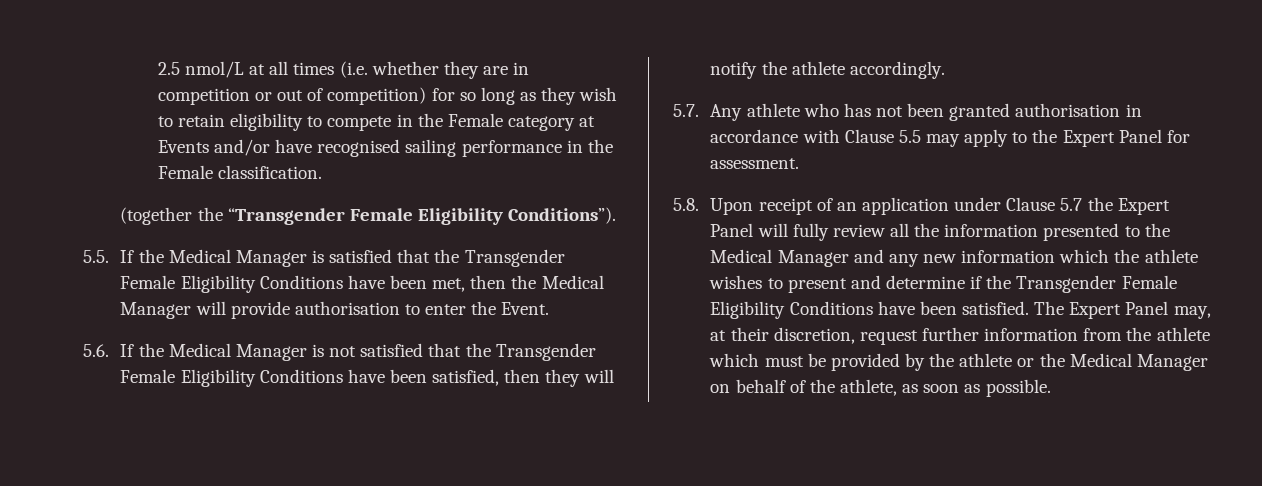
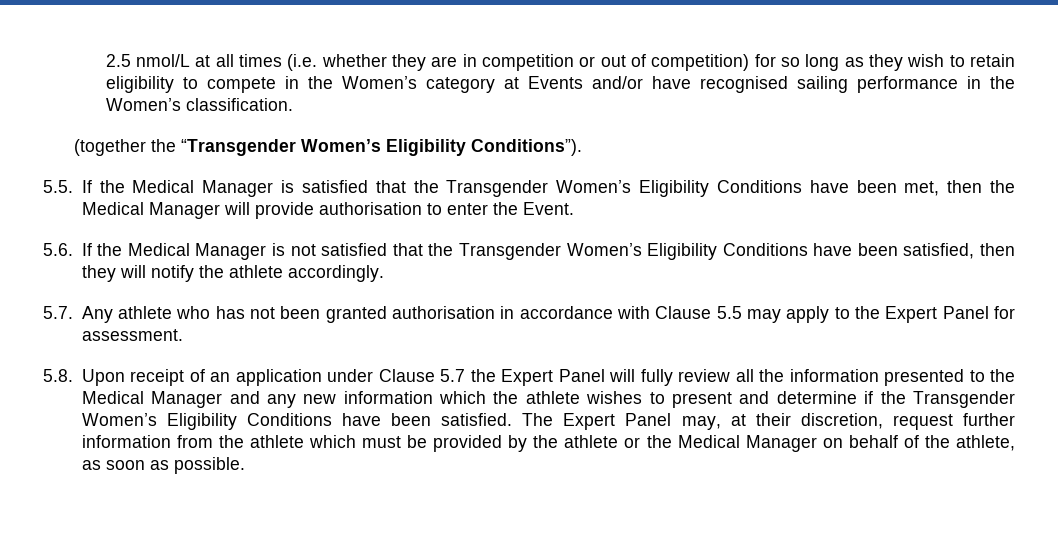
- 2.5 nmol/L at all times (i.e. whether they are in competition or out of competition) for so long as they wish to retain eligibility to compete in the Female category at Events and/or have recognised sailing performance in the Female classification.
+ 2.5 nmol/L at all times (i.e. whether they are in competition or out of competition) for so long as they wish to retain eligibility to compete in the Women’s category at Events and/or have recognised sailing performance in the Women’s classification.
- (together the “Transgender Female Eligibility Conditions”).
+ (together the “Transgender Women’s Eligibility Conditions”).
- 5.5. If the Medical Manager is satisfied that the Transgender Female Eligibility Conditions have been met, then the Medical Manager will provide authorisation to enter the Event.
+ 5.5. If the Medical Manager is satisfied that the Transgender Women’s Eligibility Conditions have been met, then the Medical Manager will provide authorisation to enter the Event.
- 5.6. If the Medical Manager is not satisfied that the Transgender Female Eligibility Conditions have been satisfied, then they will notify the athlete accordingly.
+ 5.6. If the Medical Manager is not satisfied that the Transgender Women’s Eligibility Conditions have been satisfied, then they will notify the athlete accordingly.
- 5.8. Upon receipt of an application under Clause 5.7 the Expert Panel will fully review all the information presented to the Medical Manager and any new information which the athlete wishes to present and determine if the Transgender Female Eligibility Conditions have been satisfied.
+ 5.8. Upon receipt of an application under Clause 5.7 the Expert Panel will fully review all the information presented to the Medical Manager and any new information which the athlete wishes to present and determine if the Transgender Women’s Eligibility Conditions have been satisfied.

